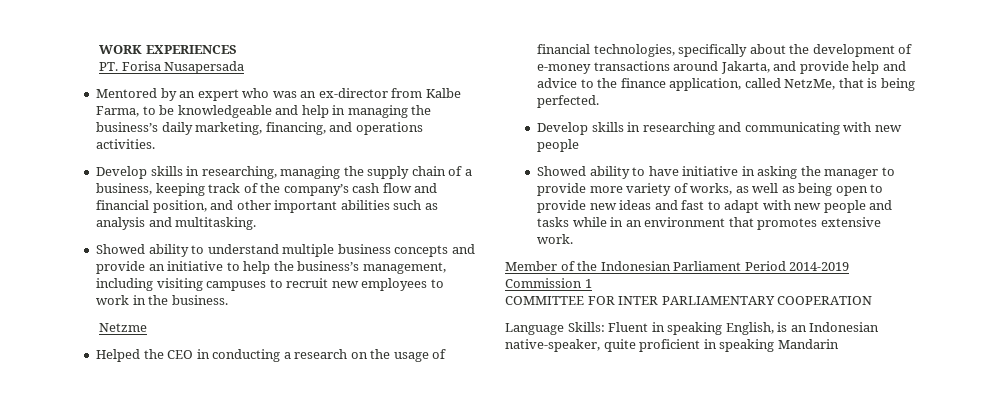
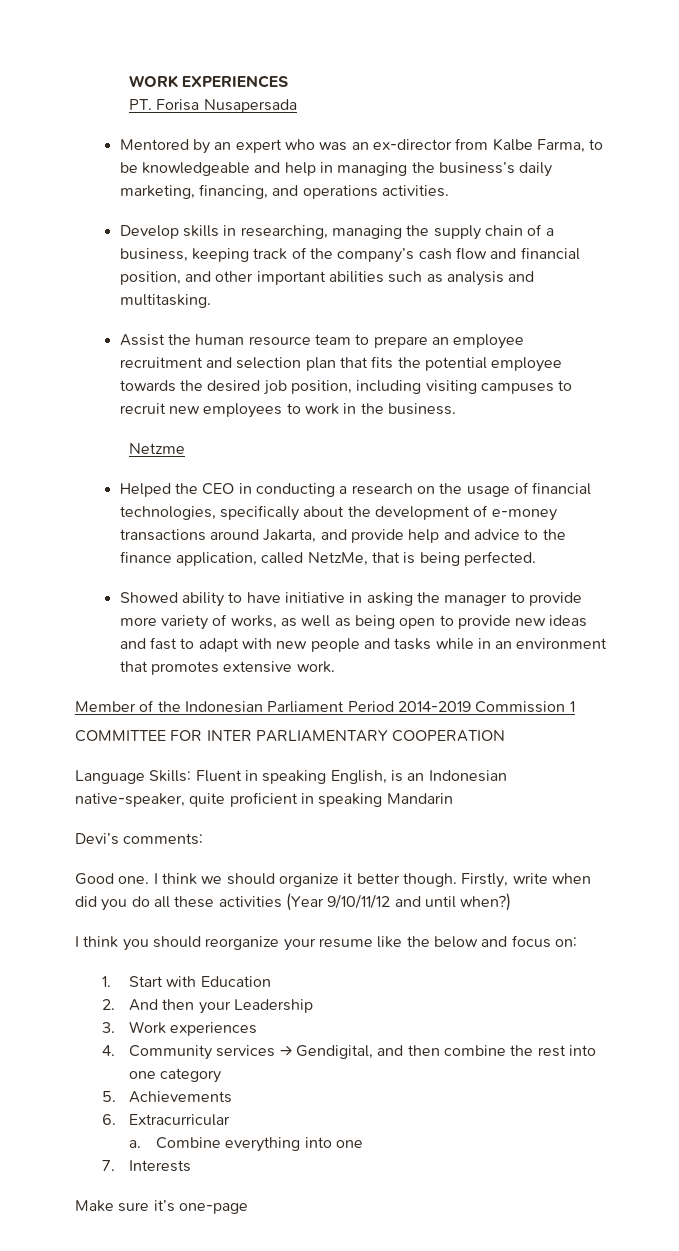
- Showed ability to understand multiple business concepts and provide an initiative to help the business’s management, including visiting campuses to recruit new employees to work in the business.
+ Assist the human resource team to prepare an employee recruitment and selection plan that fits the potential employee towards the desired job position, including visiting campuses to recruit new employees to work in the business.
- Develop skills in researching and communicating with new people
+ Devi’s comments:
+ Good one. I think we should organize it better though. Firstly, write when did you do all these activities (Year 9/10/11/12 and until when?)
+ I think you should reorganize your resume like the below and focus on:
+ 1. Start with Education
+ 2. And then your Leadership
+ 3. Work experiences
+ 4. Community services → Gendigital, and then combine the rest into one category
+ 5. Achievements
+ 6. Extracurricular
+ a. Combine everything into one
+ 7. Interests
+ Make sure it’s one-page

